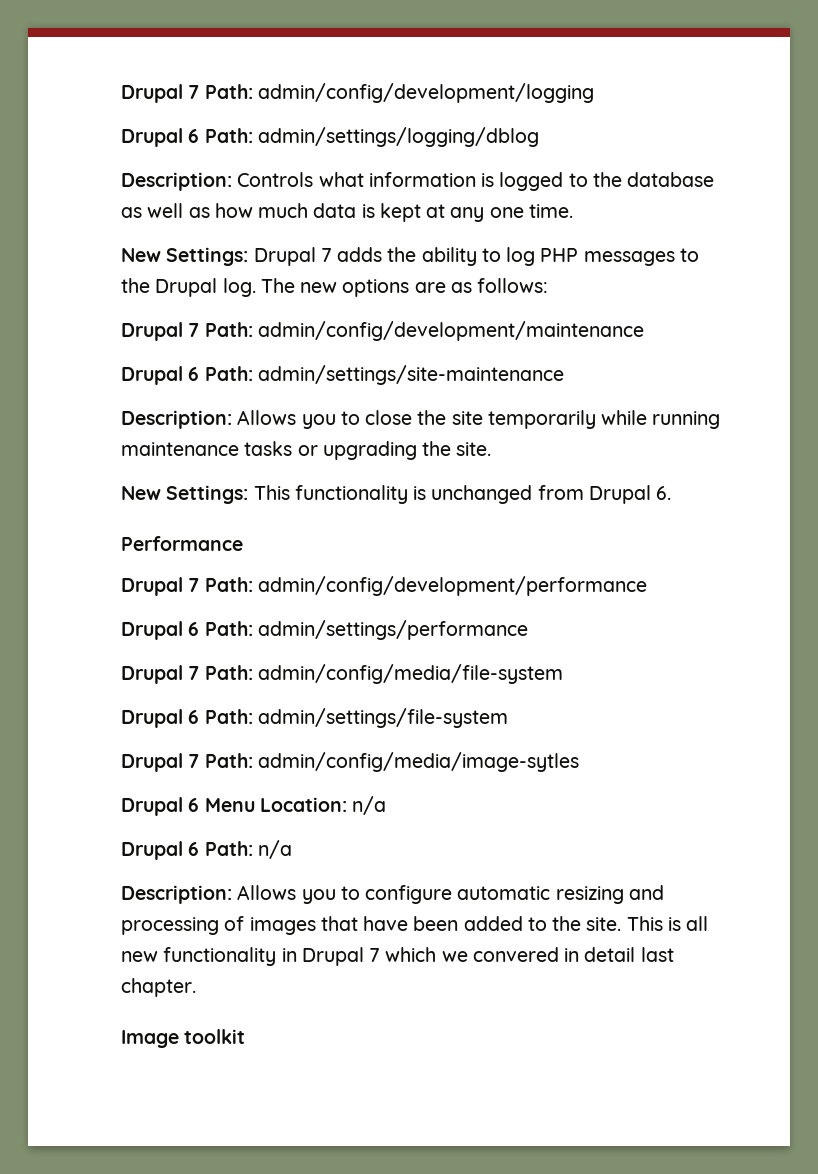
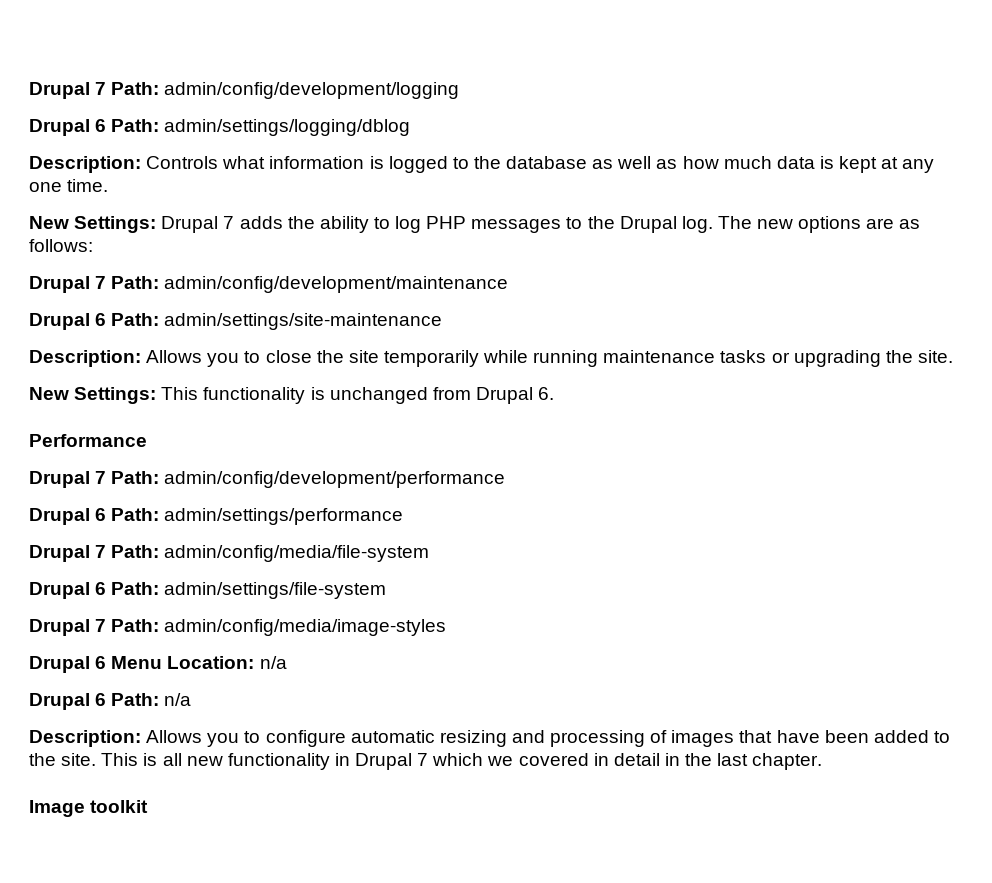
- Drupal 7 Path: admin/config/media/image-sytles
+ Drupal 7 Path: admin/config/media/image-styles
- This is all new functionality in Drupal 7 which we convered in detail last chapter.
+ This is all new functionality in Drupal 7 which we covered in detail in the last chapter.

